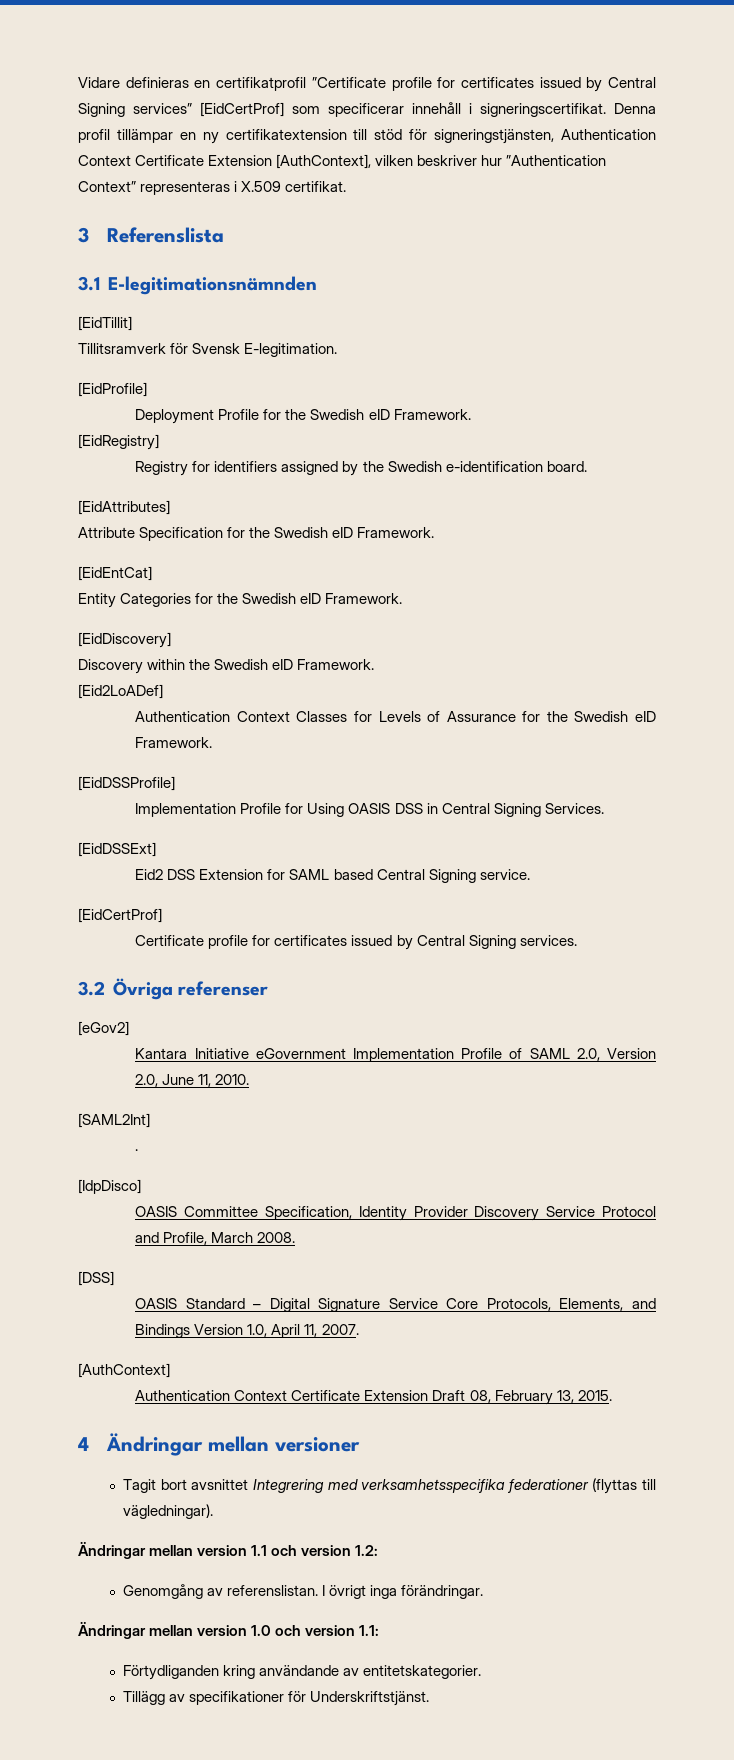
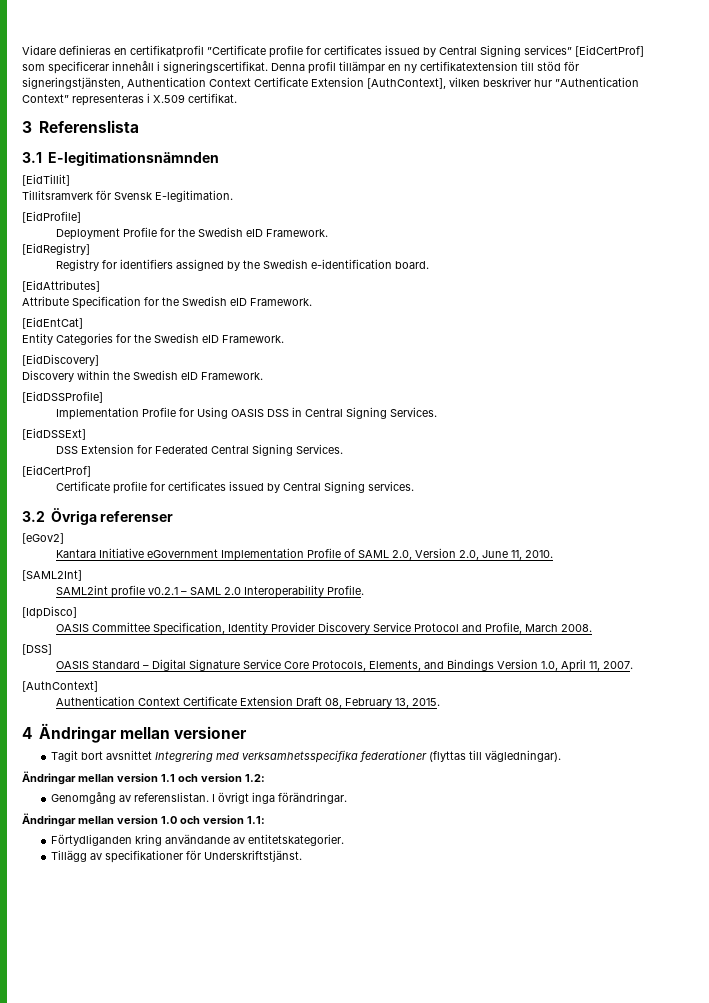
- [Eid2LoADef]
- Authentication Context Classes for Levels of Assurance for the Swedish eID Framework.
- Eid2 DSS Extension for SAML based Central Signing service.
+ DSS Extension for Federated Central Signing Services.
- .
+ SAML2int profile v0.2.1 – SAML 2.0 Interoperability Profile.

